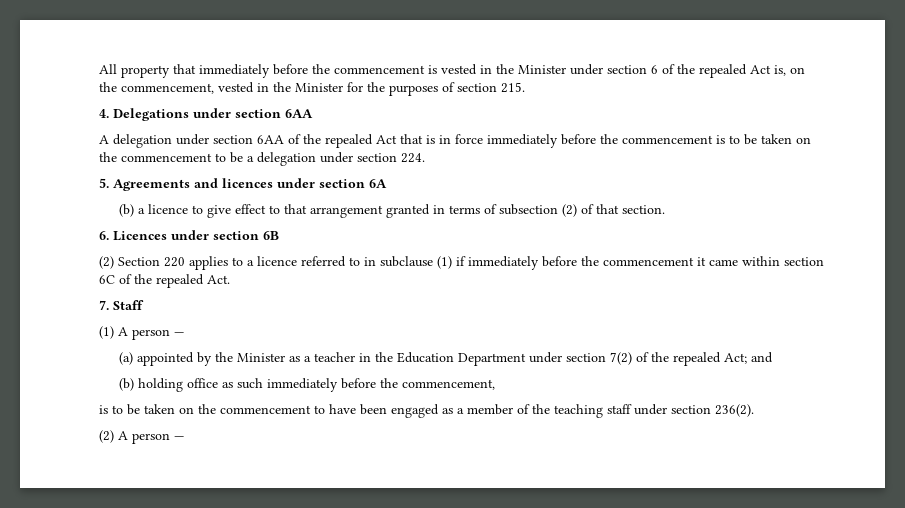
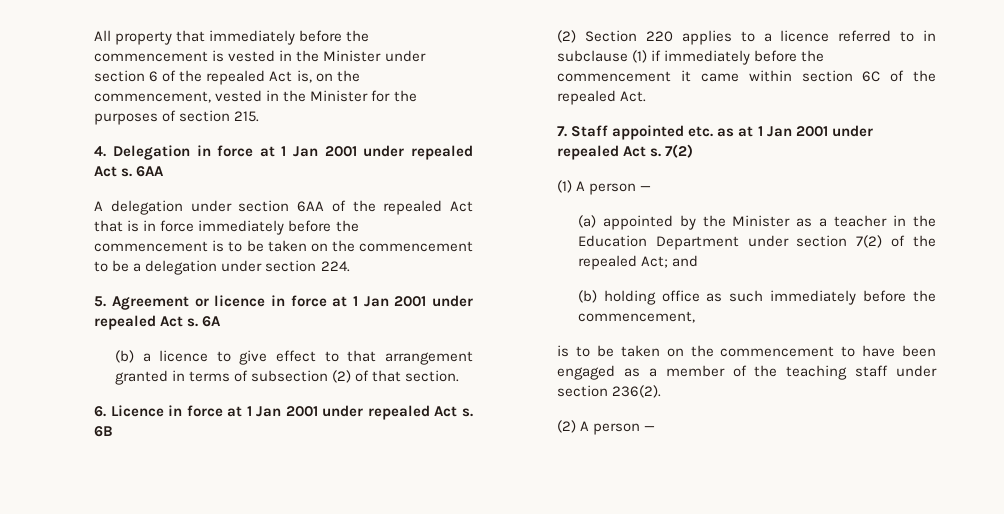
- 4. Delegations under section 6AA
+ 4. Delegation in force at 1 Jan 2001 under repealed Act s. 6AA
- 5. Agreements and licences under section 6A
+ 5. Agreement or licence in force at 1 Jan 2001 under repealed Act s. 6A
- 6. Licences under section 6B
+ 6. Licence in force at 1 Jan 2001 under repealed Act s. 6B
- 7. Staff
+ 7. Staff appointed etc. as at 1 Jan 2001 under repealed Act s. 7(2)

